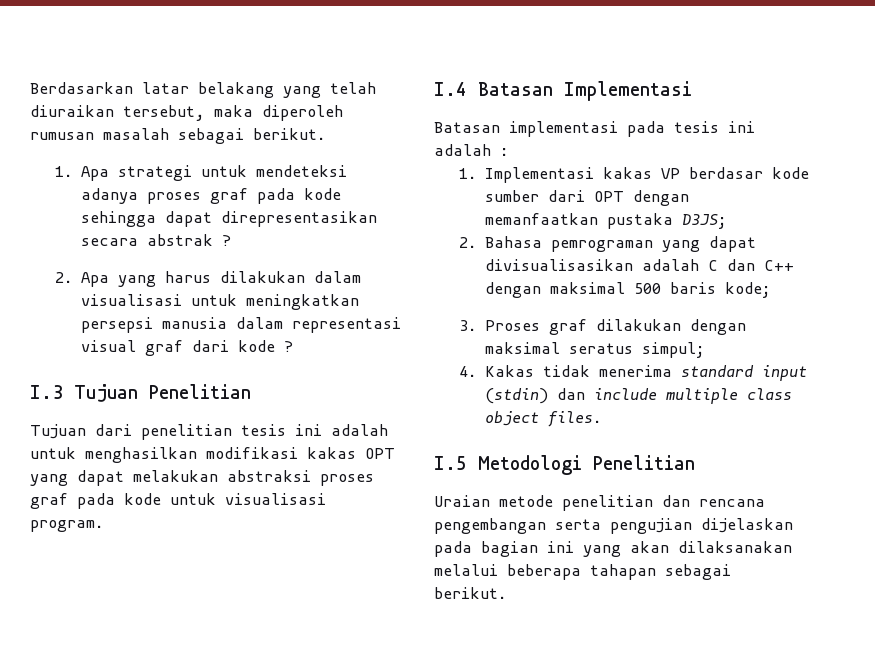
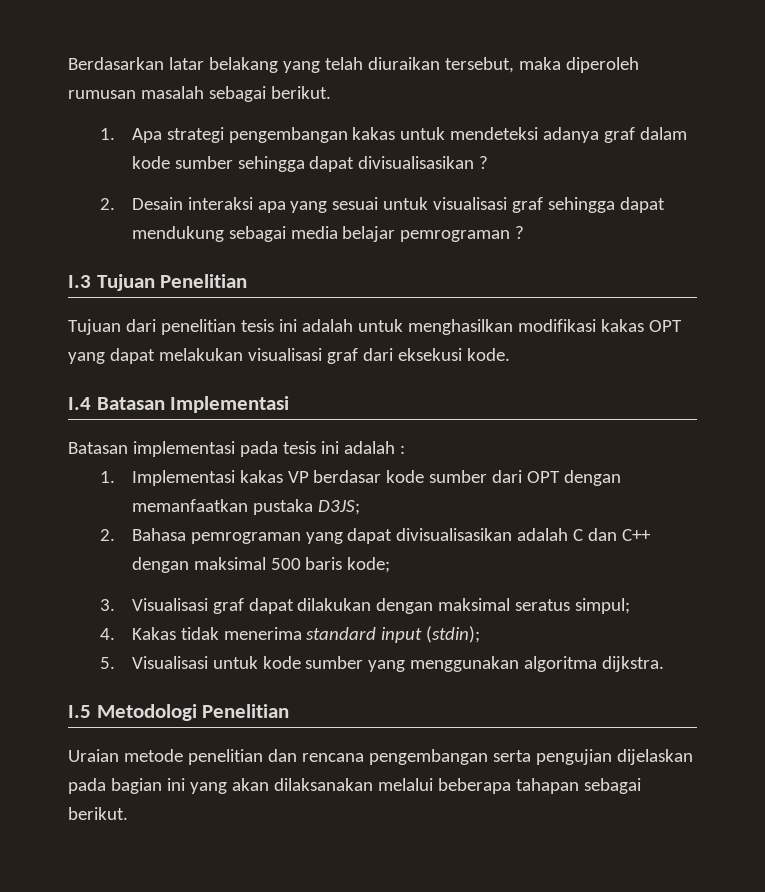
- 1. Apa strategi untuk mendeteksi adanya proses graf pada kode sehingga dapat direpresentasikan secara abstrak ?
- 2. Apa yang harus dilakukan dalam visualisasi untuk meningkatkan persepsi manusia dalam representasi visual graf dari kode ?
+ 1. Apa strategi pengembangan kakas untuk mendeteksi adanya graf dalam kode sumber sehingga dapat divisualisasikan ?
+ 2. Desain interaksi apa yang sesuai untuk visualisasi graf sehingga dapat mendukung sebagai media belajar pemrograman ?
- Tujuan dari penelitian tesis ini adalah untuk menghasilkan modifikasi kakas OPT yang dapat melakukan abstraksi proses graf pada kode untuk visualisasi program.
+ Tujuan dari penelitian tesis ini adalah untuk menghasilkan modifikasi kakas OPT yang dapat melakukan visualisasi graf dari eksekusi kode.
- 3. Proses graf dilakukan dengan maksimal seratus simpul;
+ 3. Visualisasi graf dapat dilakukan dengan maksimal seratus simpul;
- 4. Kakas tidak menerima standard input (stdin) dan include multiple class object files.
+ 4. Kakas tidak menerima standard input (stdin);
+ 5. Visualisasi untuk kode sumber yang menggunakan algoritma dijkstra.

